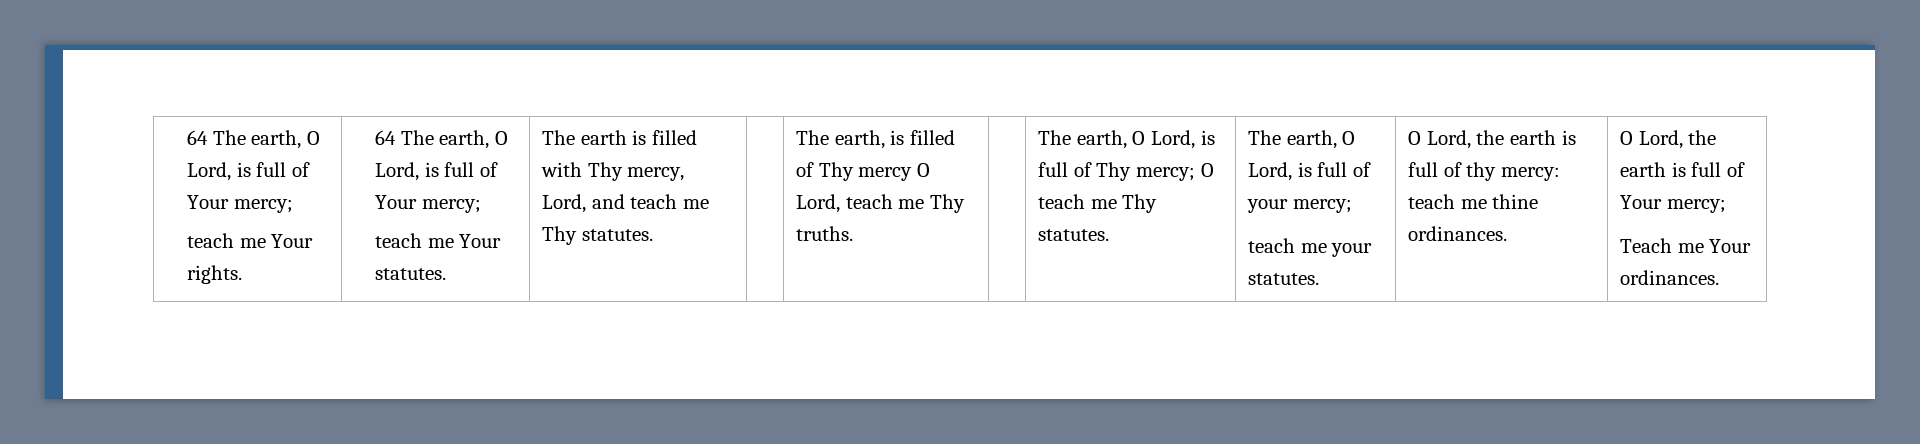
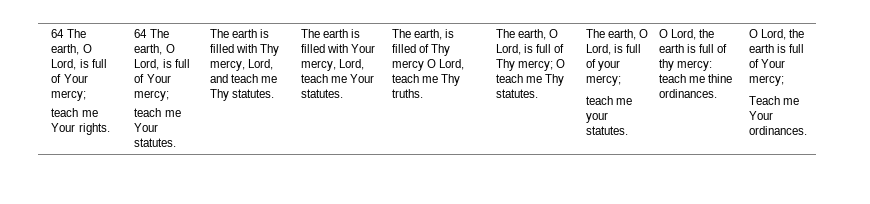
+ The earth is filled with Your mercy, Lord, teach me Your statutes.

